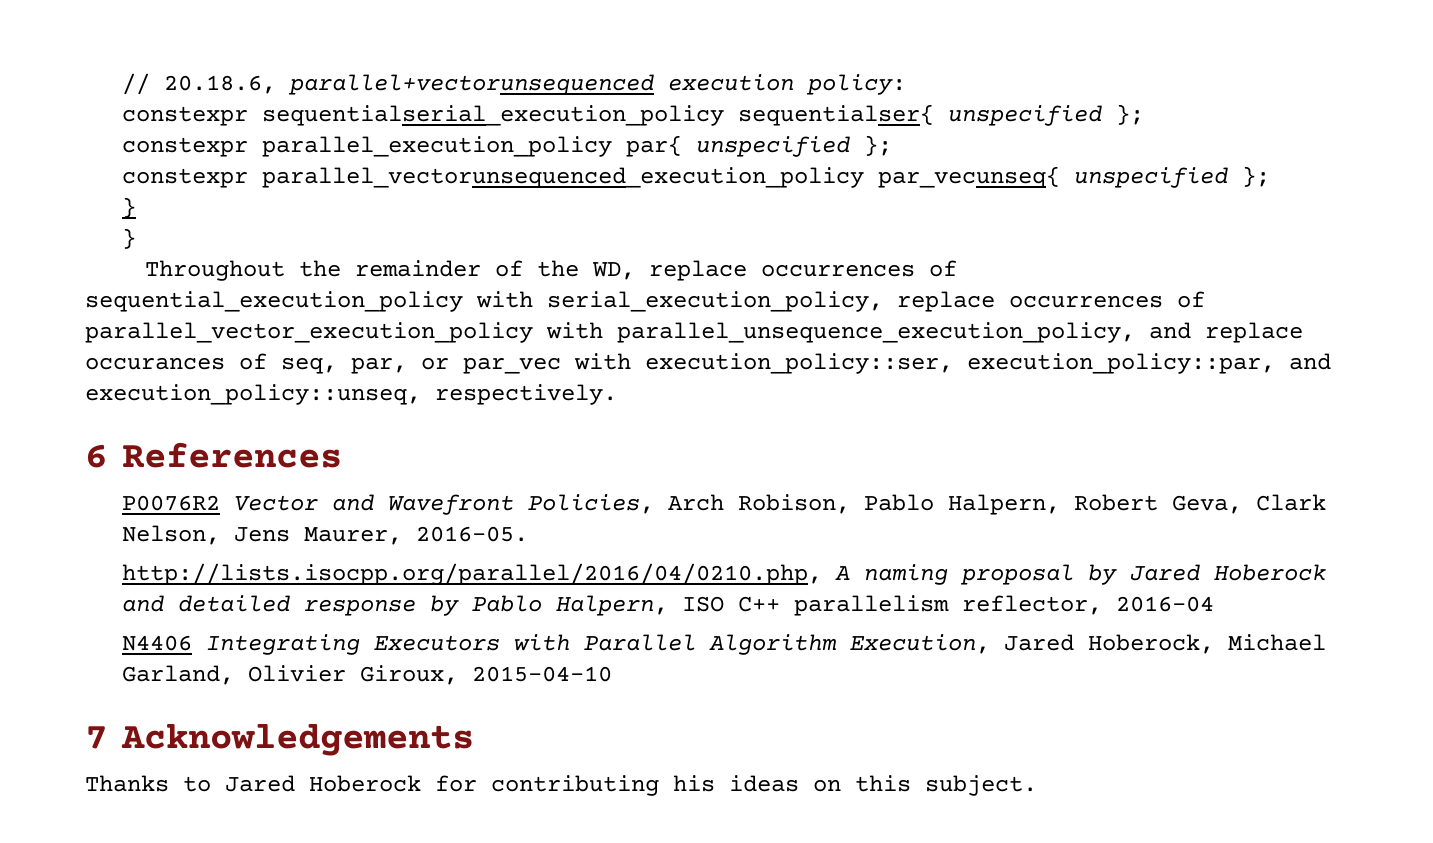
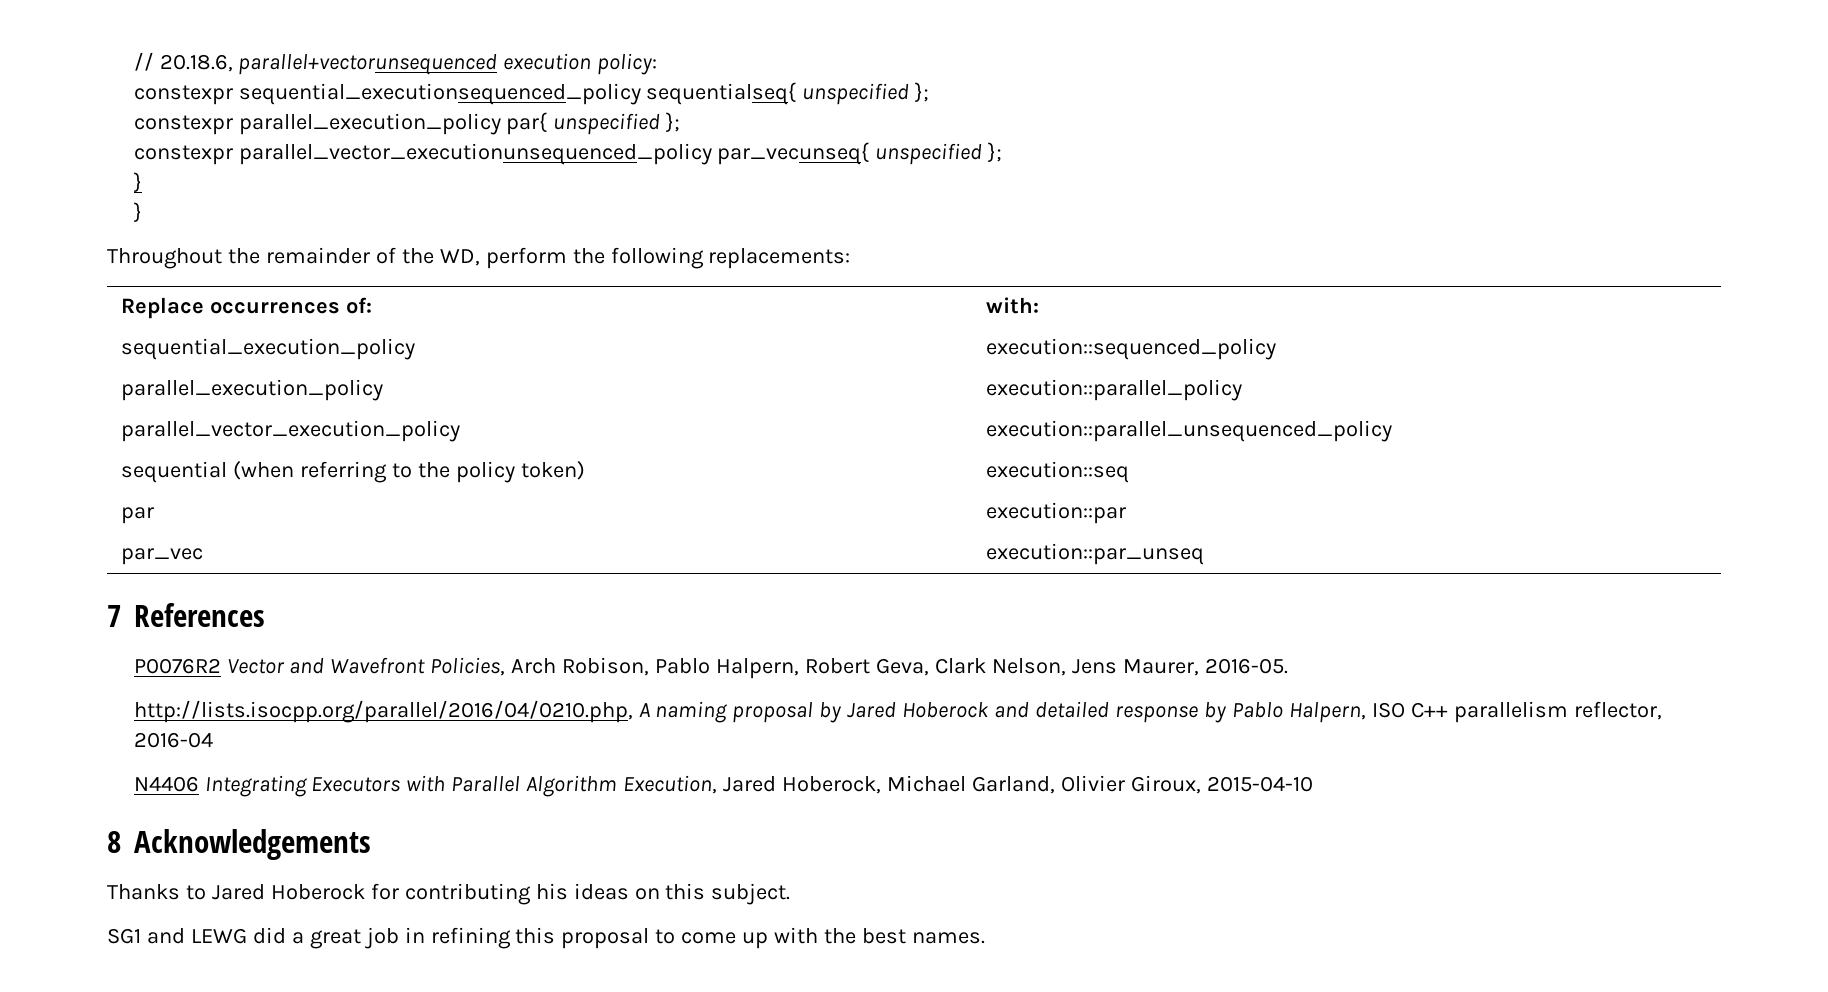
- constexpr sequentialserial_execution_policy sequentialser{ unspecified };
+ constexpr sequential_executionsequenced_policy sequentialseq{ unspecified };
- constexpr parallel_vectorunsequenced_execution_policy par_vecunseq{ unspecified };
+ constexpr parallel_vector_executionunsequenced_policy par_vecunseq{ unspecified };
- Throughout the remainder of the WD, replace occurrences of sequential_execution_policy with serial_execution_policy, replace occurrences of parallel_vector_execution_policy with parallel_unsequence_execution_policy, and replace occurances of seq, par, or par_vec with execution_policy::ser, execution_policy::par, and execution_policy::unseq, respectively.
- 6 References
+ Throughout the remainder of the WD, perform the following replacements:
+ Replace occurrences of: | with:
+ sequential_execution_policy | execution::sequenced_policy
+ parallel_execution_policy | execution::parallel_policy
+ parallel_vector_execution_policy | execution::parallel_unsequenced_policy
+ sequential (when referring to the policy token) | execution::seq
+ par | execution::par
+ par_vec | execution::par_unseq
+ 7 References
- 7 Acknowledgements
+ 8 Acknowledgements
+ SG1 and LEWG did a great job in refining this proposal to come up with the best names.

